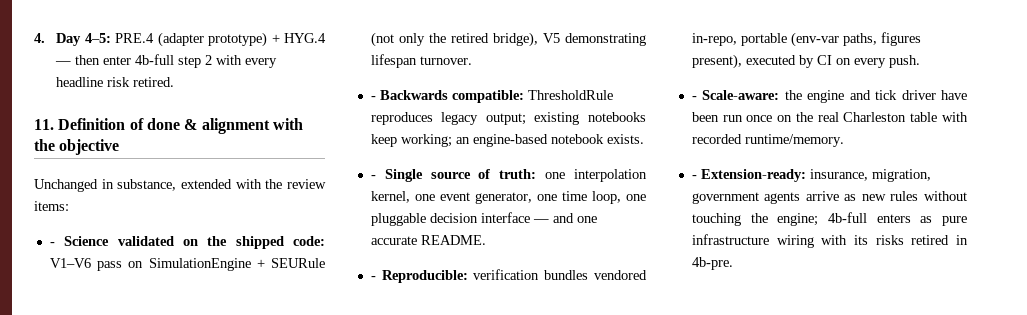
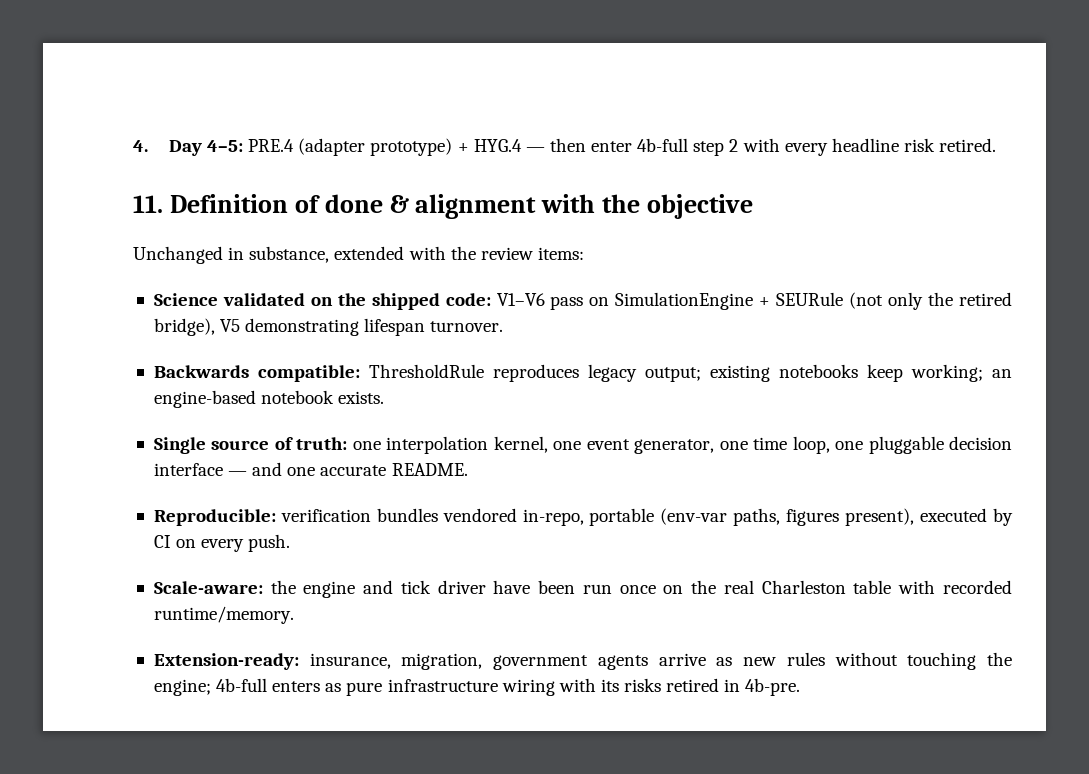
- - Science validated on the shipped code: V1–V6 pass on SimulationEngine + SEURule (not only the retired bridge), V5 demonstrating lifespan turnover.
+ Science validated on the shipped code: V1–V6 pass on SimulationEngine + SEURule (not only the retired bridge), V5 demonstrating lifespan turnover.
- - Backwards compatible: ThresholdRule reproduces legacy output; existing notebooks keep working; an engine-based notebook exists.
+ Backwards compatible: ThresholdRule reproduces legacy output; existing notebooks keep working; an engine-based notebook exists.
- - Single source of truth: one interpolation kernel, one event generator, one time loop, one pluggable decision interface — and one accurate README.
+ Single source of truth: one interpolation kernel, one event generator, one time loop, one pluggable decision interface — and one accurate README.
- - Reproducible: verification bundles vendored in-repo, portable (env-var paths, figures present), executed by CI on every push.
+ Reproducible: verification bundles vendored in-repo, portable (env-var paths, figures present), executed by CI on every push.
- - Scale-aware: the engine and tick driver have been run once on the real Charleston table with recorded runtime/memory.
+ Scale-aware: the engine and tick driver have been run once on the real Charleston table with recorded runtime/memory.
- - Extension-ready: insurance, migration, government agents arrive as new rules without touching the engine; 4b-full enters as pure infrastructure wiring with its risks retired in 4b-pre.
+ Extension-ready: insurance, migration, government agents arrive as new rules without touching the engine; 4b-full enters as pure infrastructure wiring with its risks retired in 4b-pre.

